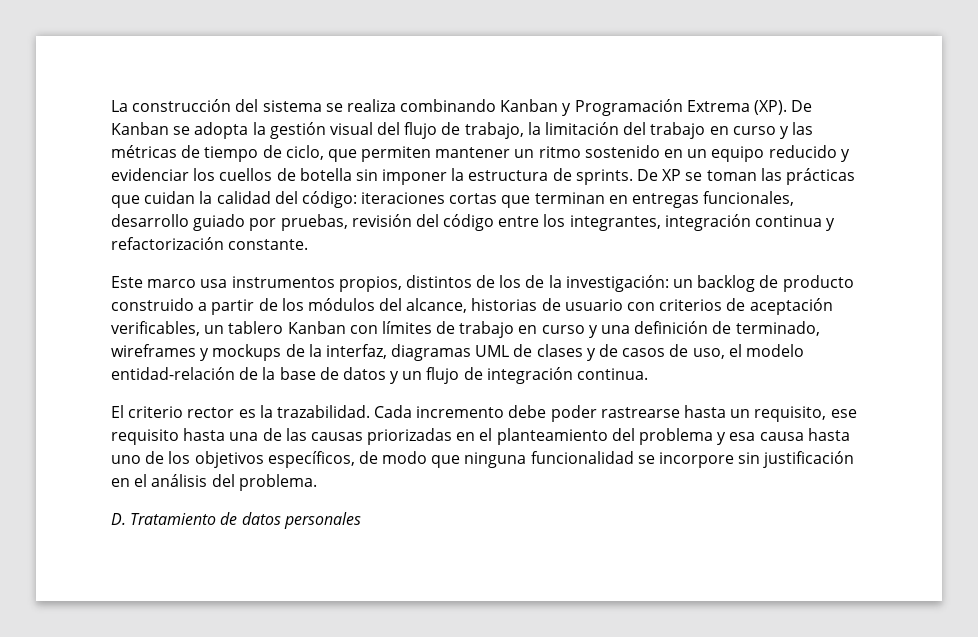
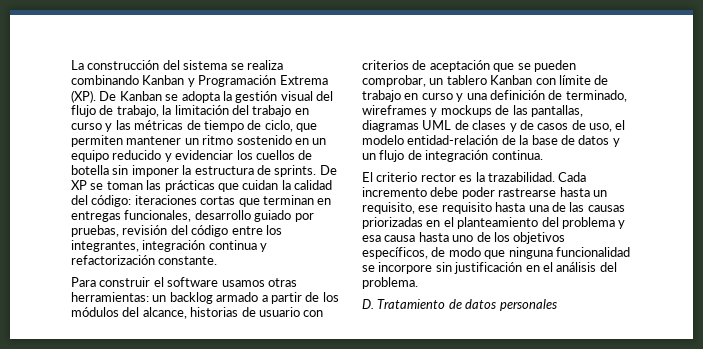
- Este marco usa instrumentos propios, distintos de los de la investigación: un backlog de producto construido a partir de los módulos del alcance, historias de usuario con criterios de aceptación verificables, un tablero Kanban con límites de trabajo en curso y una definición de terminado, wireframes y mockups de la interfaz, diagramas UML de clases y de casos de uso, el modelo entidad-relación de la base de datos y un flujo de integración continua.
+ Para construir el software usamos otras herramientas: un backlog armado a partir de los módulos del alcance, historias de usuario con criterios de aceptación que se pueden comprobar, un tablero Kanban con límite de trabajo en curso y una definición de terminado, wireframes y mockups de las pantallas, diagramas UML de clases y de casos de uso, el modelo entidad-relación de la base de datos y un flujo de integración continua.

